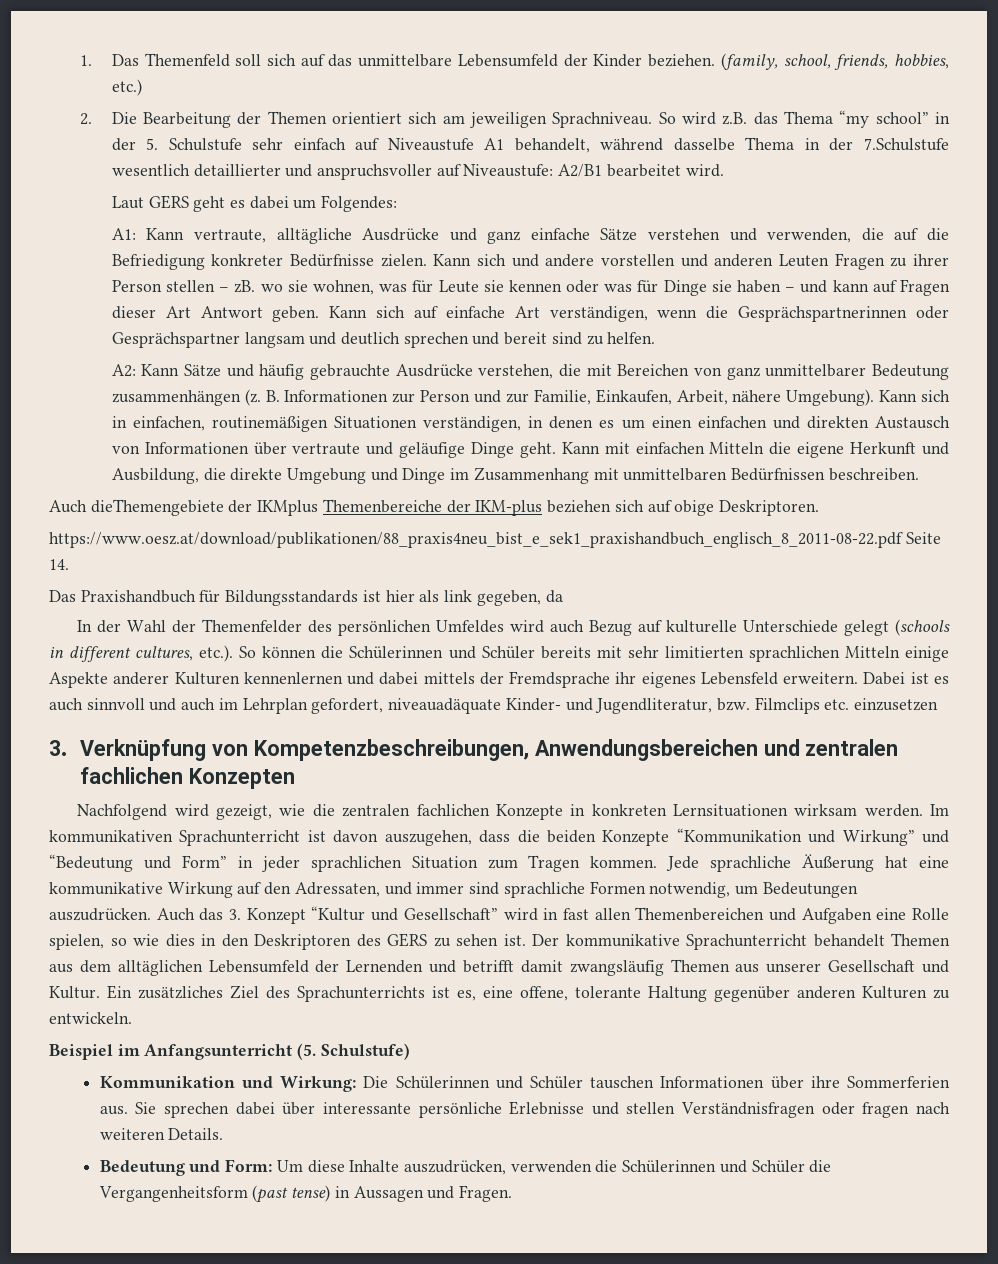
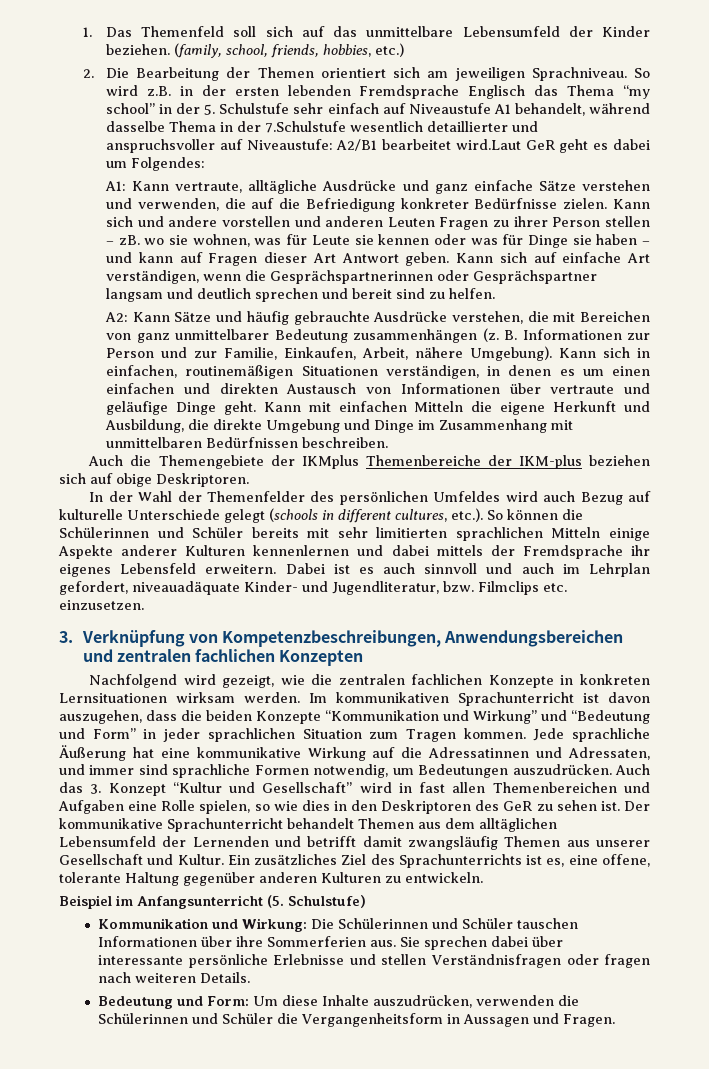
- So wird z.B. das Thema “my school” in der 5. Schulstufe sehr einfach auf Niveaustufe A1 behandelt, während dasselbe Thema in der 7.Schulstufe wesentlich detaillierter und anspruchsvoller auf Niveaustufe: A2/B1 bearbeitet wird.
- Laut GERS geht es dabei um Folgendes:
+ So wird z.B. in der ersten lebenden Fremdsprache Englisch das Thema “my school” in der 5. Schulstufe sehr einfach auf Niveaustufe A1 behandelt, während dasselbe Thema in der 7.Schulstufe wesentlich detaillierter und anspruchsvoller auf Niveaustufe: A2/B1 bearbeitet wird.Laut GeR geht es dabei um Folgendes:
- Auch dieThemengebiete der IKMplus Themenbereiche der IKM-plus beziehen sich auf obige Deskriptoren.
+ Auch die Themengebiete der IKMplus Themenbereiche der IKM-plus beziehen sich auf obige Deskriptoren.
- https://www.oesz.at/download/publikationen/88_praxis4neu_bist_e_sek1_praxishandbuch_englisch_8_2011-08-22.pdf Seite 14.
- Das Praxishandbuch für Bildungsstandards ist hier als link gegeben, da
- Dabei ist es auch sinnvoll und auch im Lehrplan gefordert, niveauadäquate Kinder- und Jugendliteratur, bzw. Filmclips etc. einzusetzen
+ Dabei ist es auch sinnvoll und auch im Lehrplan gefordert, niveauadäquate Kinder- und Jugendliteratur, bzw. Filmclips etc. einzusetzen.
- Jede sprachliche Äußerung hat eine kommunikative Wirkung auf den Adressaten, und immer sind sprachliche Formen notwendig, um Bedeutungen auszudrücken.
+ Jede sprachliche Äußerung hat eine kommunikative Wirkung auf die Adressatinnen und Adressaten, und immer sind sprachliche Formen notwendig, um Bedeutungen auszudrücken.
- Auch das 3. Konzept “Kultur und Gesellschaft” wird in fast allen Themenbereichen und Aufgaben eine Rolle spielen, so wie dies in den Deskriptoren des GERS zu sehen ist.
+ Auch das 3. Konzept “Kultur und Gesellschaft” wird in fast allen Themenbereichen und Aufgaben eine Rolle spielen, so wie dies in den Deskriptoren des GeR zu sehen ist.
- Bedeutung und Form: Um diese Inhalte auszudrücken, verwenden die Schülerinnen und Schüler die Vergangenheitsform (past tense) in Aussagen und Fragen.
+ Bedeutung und Form: Um diese Inhalte auszudrücken, verwenden die Schülerinnen und Schüler die Vergangenheitsform in Aussagen und Fragen.

